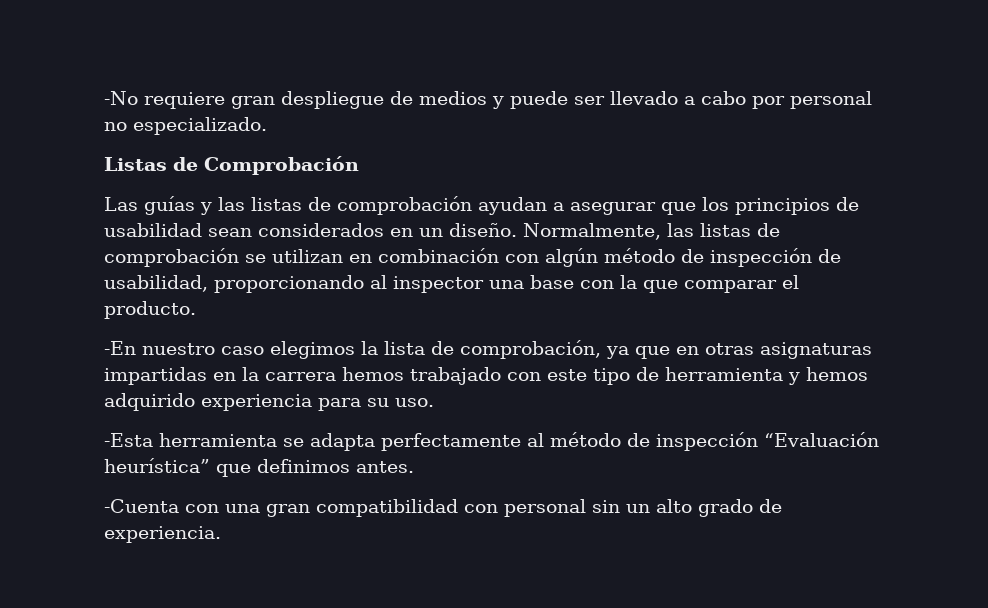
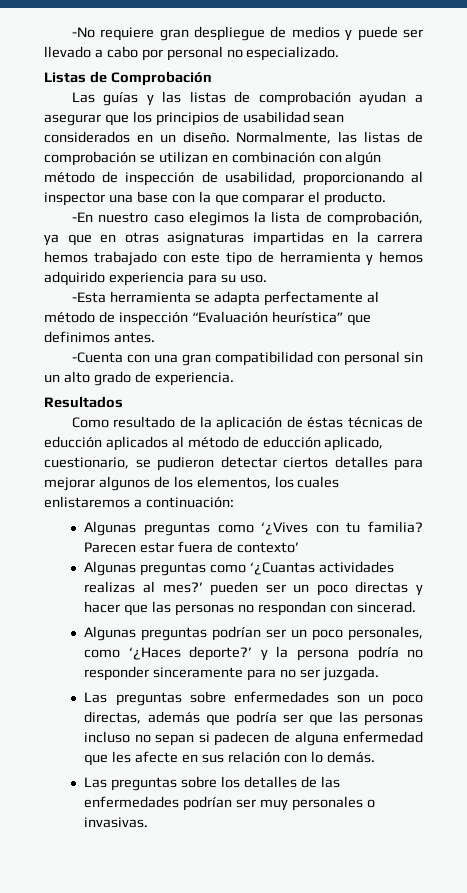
+ Resultados
+ Como resultado de la aplicación de éstas técnicas de educción aplicados al método de educción aplicado, cuestionario, se pudieron detectar ciertos detalles para mejorar algunos de los elementos, los cuales enlistaremos a continuación:
+ Algunas preguntas como ‘¿Vives con tu familia? Parecen estar fuera de contexto’
+ Algunas preguntas como ‘¿Cuantas actividades realizas al mes?’ pueden ser un poco directas y hacer que las personas no respondan con sincerad.
+ Algunas preguntas podrían ser un poco personales, como ‘¿Haces deporte?’ y la persona podría no responder sinceramente para no ser juzgada.
+ Las preguntas sobre enfermedades son un poco directas, además que podría ser que las personas incluso no sepan si padecen de alguna enfermedad que les afecte en sus relación con lo demás.
+ Las preguntas sobre los detalles de las enfermedades podrían ser muy personales o invasivas.

